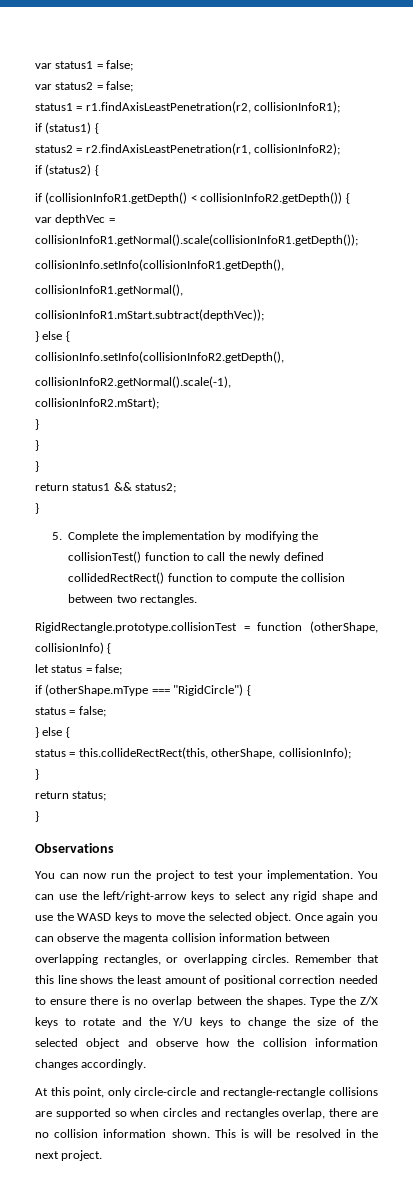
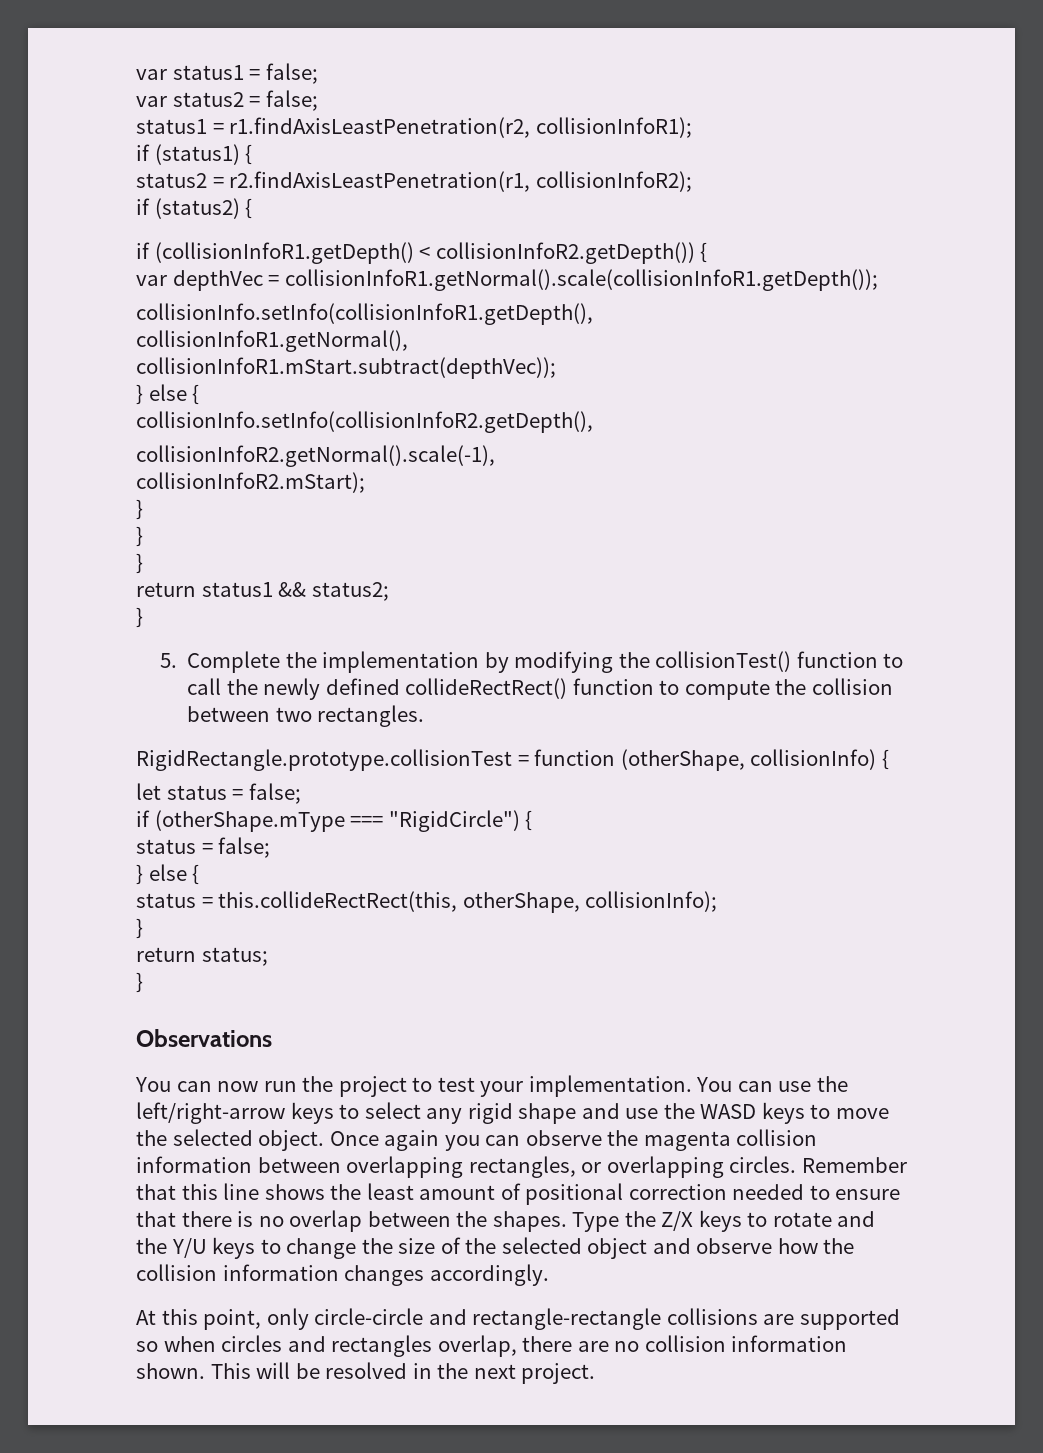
- 5. Complete the implementation by modifying the collisionTest() function to call the newly defined collidedRectRect() function to compute the collision between two rectangles.
+ 5. Complete the implementation by modifying the collisionTest() function to call the newly defined collideRectRect() function to compute the collision between two rectangles.
- Remember that this line shows the least amount of positional correction needed to ensure there is no overlap between the shapes.
+ Remember that this line shows the least amount of positional correction needed to ensure that there is no overlap between the shapes.
- This is will be resolved in the next project.
+ This will be resolved in the next project.

